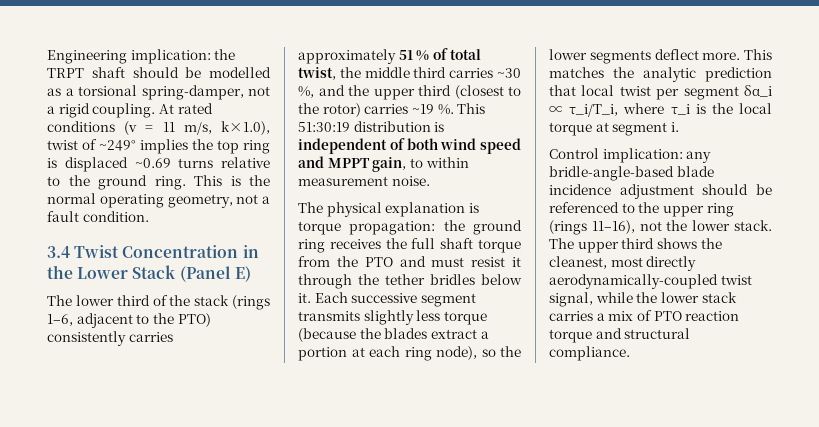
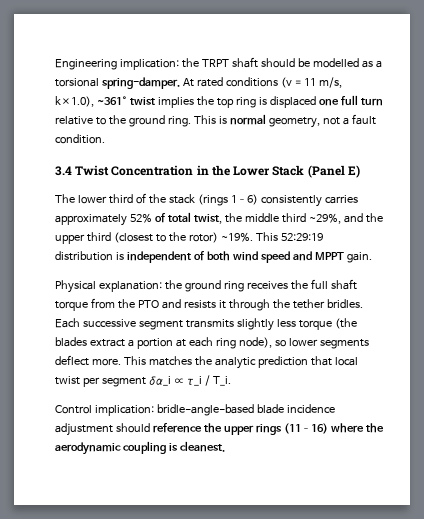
- Engineering implication: the TRPT shaft should be modelled as a torsional spring-damper, not a rigid coupling.
+ Engineering implication: the TRPT shaft should be modelled as a torsional spring-damper.
- At rated conditions (v = 11 m/s, k×1.0), twist of ~249° implies the top ring is displaced ~0.69 turns relative to the ground ring.
+ At rated conditions (v = 11 m/s, k×1.0), ~361° twist implies the top ring is displaced one full turn relative to the ground ring.
- This is the normal operating geometry, not a fault condition.
+ This is normal geometry, not a fault condition.
- The lower third of the stack (rings 1–6, adjacent to the PTO) consistently carries approximately 51 % of total twist, the middle third carries ~30 %, and the upper third (closest to the rotor) carries ~19 %. This 51:30:19 distribution is independent of both wind speed and MPPT gain, to within measurement noise.
- The physical explanation is torque propagation: the ground ring receives the full shaft torque from the PTO and must resist it through the tether bridles below it.
+ The lower third of the stack (rings 1–6) consistently carries approximately 52% of total twist, the middle third ~29%, and the upper third (closest to the rotor) ~19%. This 52:29:19 distribution is independent of both wind speed and MPPT gain.
+ Physical explanation: the ground ring receives the full shaft torque from the PTO and resists it through the tether bridles.
- Each successive segment transmits slightly less torque (because the blades extract a portion at each ring node), so the lower segments deflect more.
+ Each successive segment transmits slightly less torque (the blades extract a portion at each ring node), so lower segments deflect more.
- This matches the analytic prediction that local twist per segment δα_i ∝ τ_i/T_i, where τ_i is the local torque at segment i.
+ This matches the analytic prediction that local twist per segment δα_i ∝ τ_i / T_i.
- Control implication: any bridle-angle-based blade incidence adjustment should be referenced to the upper ring (rings 11–16), not the lower stack. The upper third shows the cleanest, most directly aerodynamically-coupled twist signal, while the lower stack carries a mix of PTO reaction torque and structural compliance.
+ Control implication: bridle-angle-based blade incidence adjustment should reference the upper rings (11–16) where the aerodynamic coupling is cleanest.

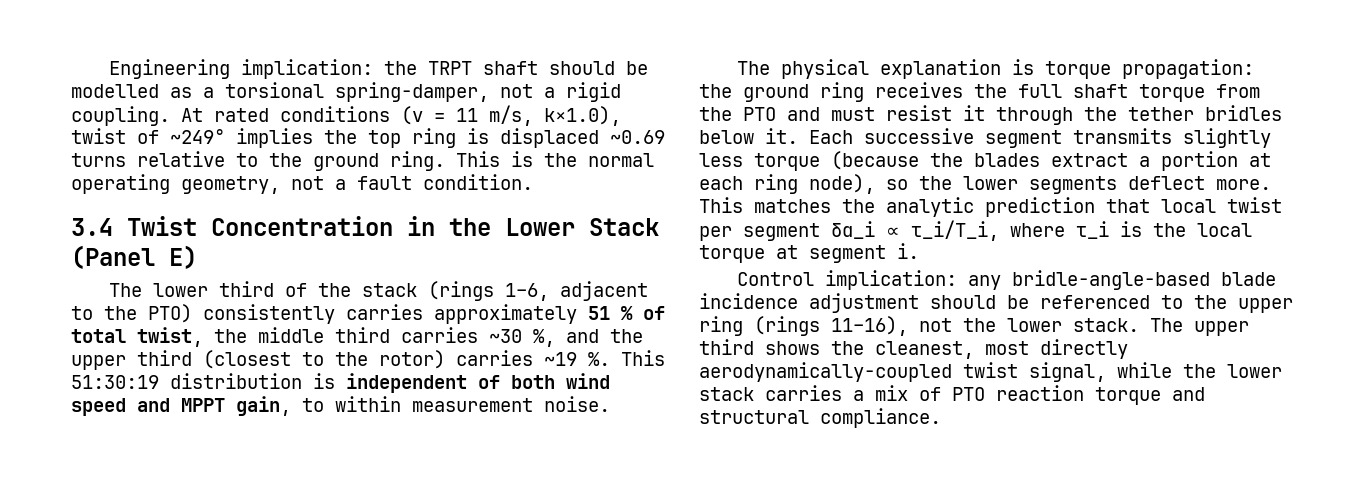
- Engineering implication: the TRPT shaft should be modelled as a torsional spring-damper.
+ Engineering implication: the TRPT shaft should be modelled as a torsional spring-damper, not a rigid coupling.
- At rated conditions (v = 11 m/s, k×1.0), ~361° twist implies the top ring is displaced one full turn relative to the ground ring.
+ At rated conditions (v = 11 m/s, k×1.0), twist of ~249° implies the top ring is displaced ~0.69 turns relative to the ground ring.
- This is normal geometry, not a fault condition.
+ This is the normal operating geometry, not a fault condition.
- The lower third of the stack (rings 1–6) consistently carries approximately 52% of total twist, the middle third ~29%, and the upper third (closest to the rotor) ~19%. This 52:29:19 distribution is independent of both wind speed and MPPT gain.
- Physical explanation: the ground ring receives the full shaft torque from the PTO and resists it through the tether bridles.
+ The lower third of the stack (rings 1–6, adjacent to the PTO) consistently carries approximately 51 % of total twist, the middle third carries ~30 %, and the upper third (closest to the rotor) carries ~19 %. This 51:30:19 distribution is independent of both wind speed and MPPT gain, to within measurement noise.
+ The physical explanation is torque propagation: the ground ring receives the full shaft torque from the PTO and must resist it through the tether bridles below it.
- Each successive segment transmits slightly less torque (the blades extract a portion at each ring node), so lower segments deflect more.
+ Each successive segment transmits slightly less torque (because the blades extract a portion at each ring node), so the lower segments deflect more.
- This matches the analytic prediction that local twist per segment δα_i ∝ τ_i / T_i.
+ This matches the analytic prediction that local twist per segment δα_i ∝ τ_i/T_i, where τ_i is the local torque at segment i.
- Control implication: bridle-angle-based blade incidence adjustment should reference the upper rings (11–16) where the aerodynamic coupling is cleanest.
+ Control implication: any bridle-angle-based blade incidence adjustment should be referenced to the upper ring (rings 11–16), not the lower stack. The upper third shows the cleanest, most directly aerodynamically-coupled twist signal, while the lower stack carries a mix of PTO reaction torque and structural compliance.

